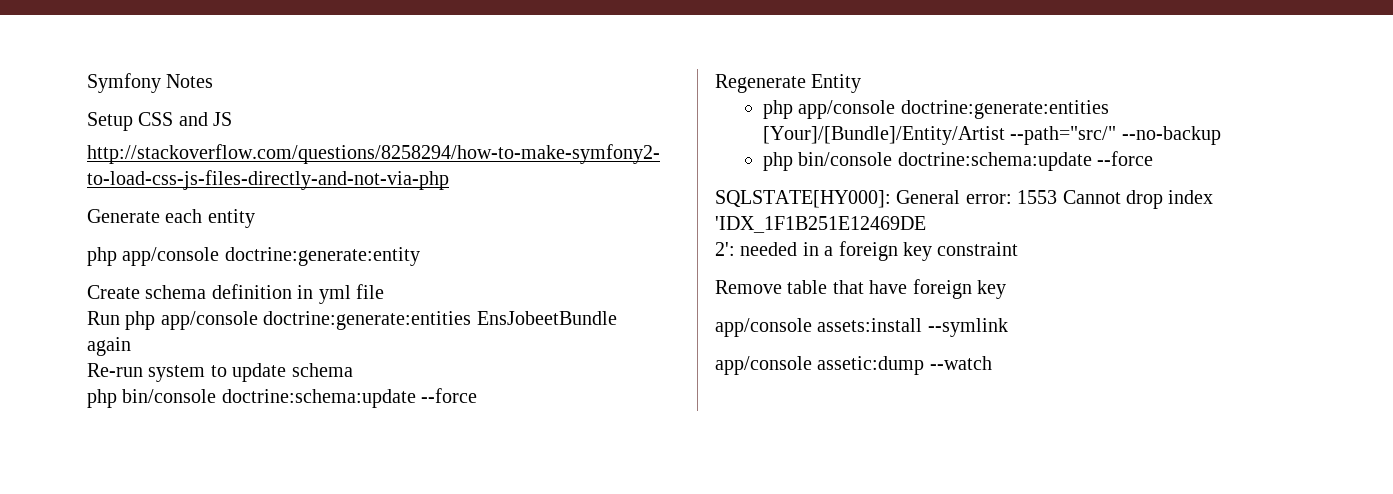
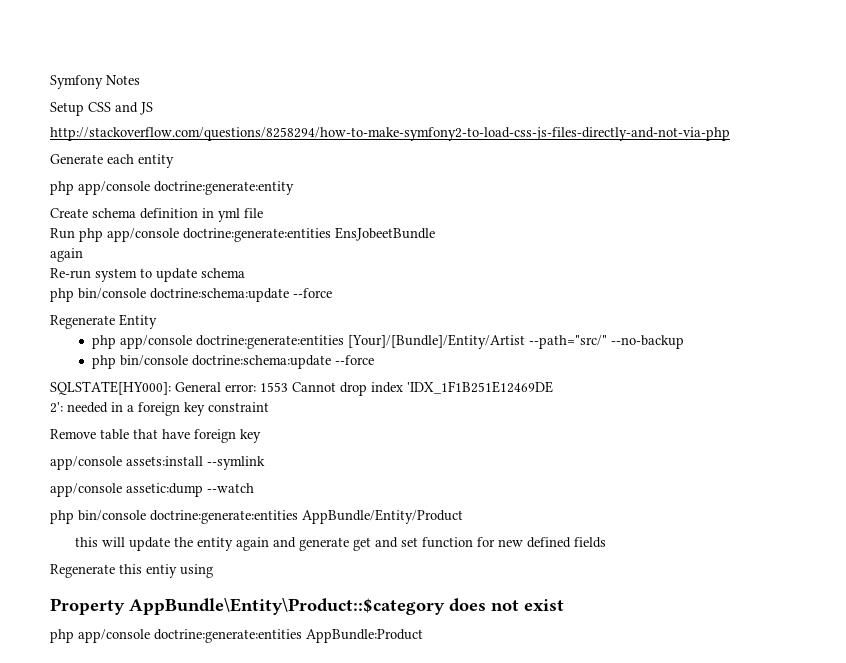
+ php bin/console doctrine:generate:entities AppBundle/Entity/Product
+ this will update the entity again and generate get and set function for new defined fields
+ Regenerate this entiy using
+ Property AppBundle\Entity\Product::$category does not exist
+ php app/console doctrine:generate:entities AppBundle:Product

